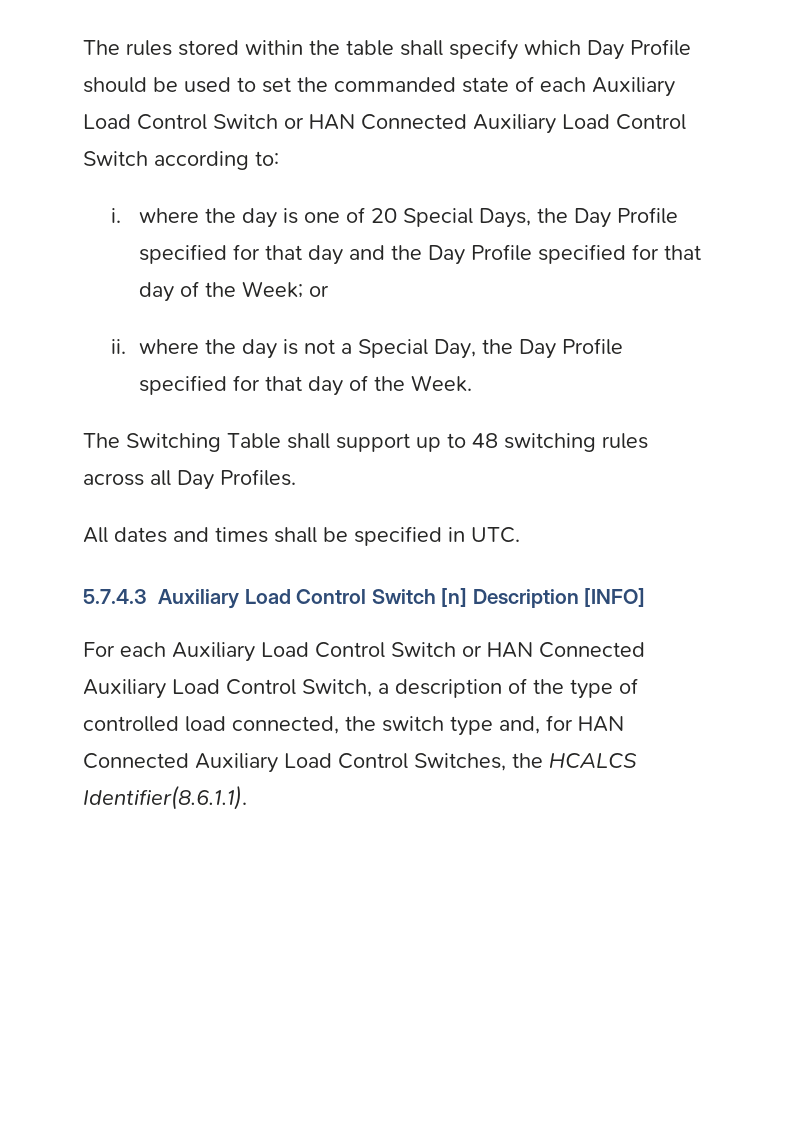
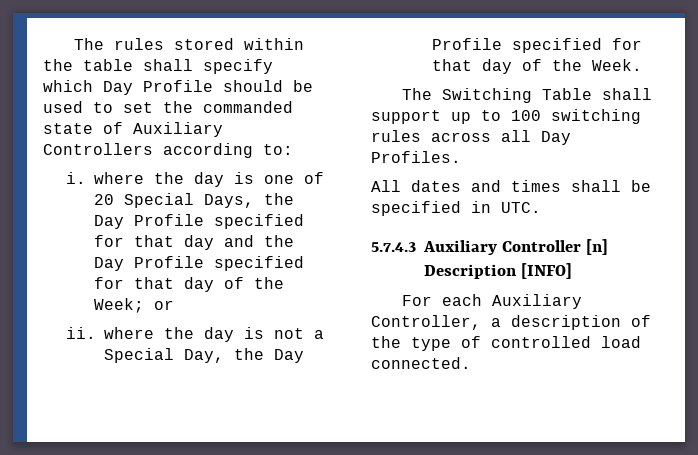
- The rules stored within the table shall specify which Day Profile should be used to set the commanded state of each Auxiliary Load Control Switch or HAN Connected Auxiliary Load Control Switch according to:
+ The rules stored within the table shall specify which Day Profile should be used to set the commanded state of Auxiliary Controllers according to:
- The Switching Table shall support up to 48 switching rules across all Day Profiles.
+ The Switching Table shall support up to 100 switching rules across all Day Profiles.
- 5.7.4.3 Auxiliary Load Control Switch [n] Description [INFO]
+ 5.7.4.3 Auxiliary Controller [n] Description [INFO]
- For each Auxiliary Load Control Switch or HAN Connected Auxiliary Load Control Switch, a description of the type of controlled load connected, the switch type and, for HAN Connected Auxiliary Load Control Switches, the HCALCS Identifier(8.6.1.1).
+ For each Auxiliary Controller, a description of the type of controlled load connected.

